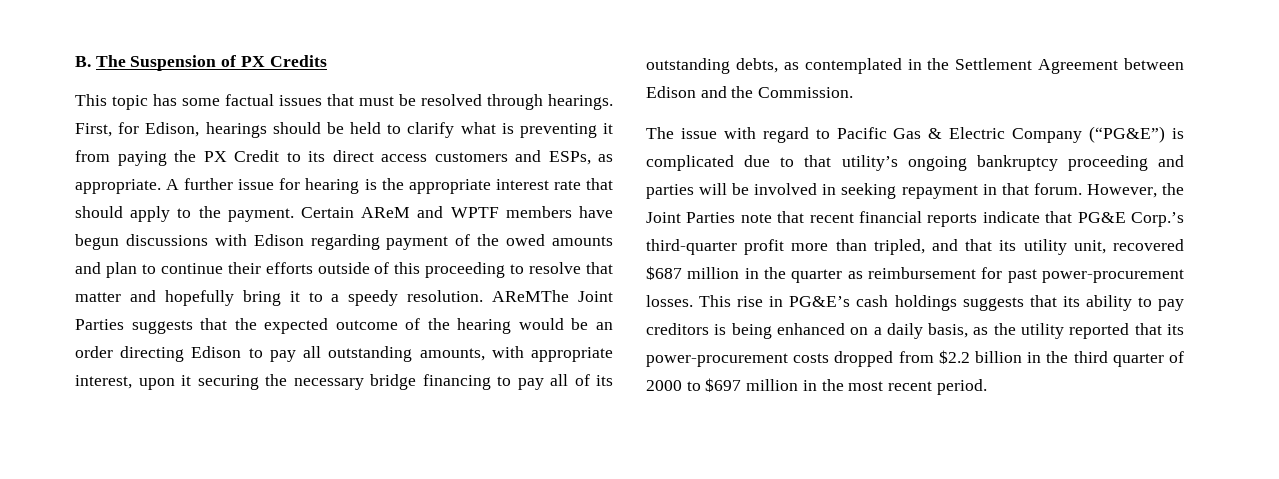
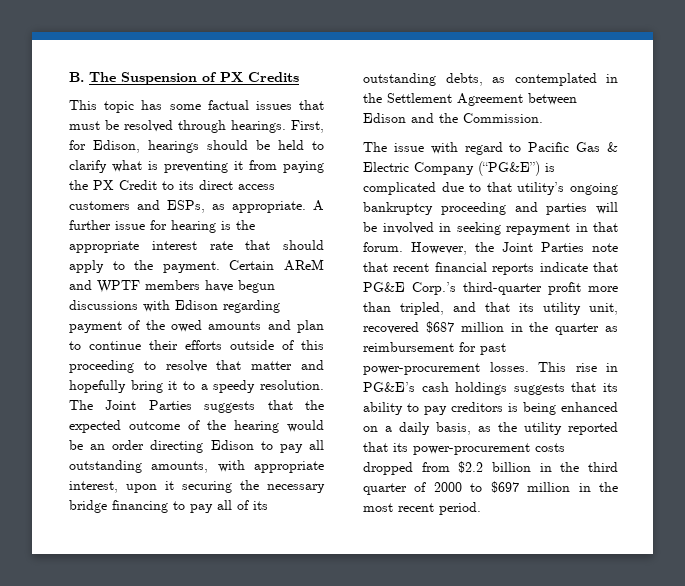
- AReMThe Joint Parties suggests that the expected outcome of the hearing would be an order directing Edison to pay all outstanding amounts, with appropriate interest, upon it securing the necessary bridge financing to pay all of its outstanding debts, as contemplated in the Settlement Agreement between Edison and the Commission.
+ The Joint Parties suggests that the expected outcome of the hearing would be an order directing Edison to pay all outstanding amounts, with appropriate interest, upon it securing the necessary bridge financing to pay all of its outstanding debts, as contemplated in the Settlement Agreement between Edison and the Commission.

